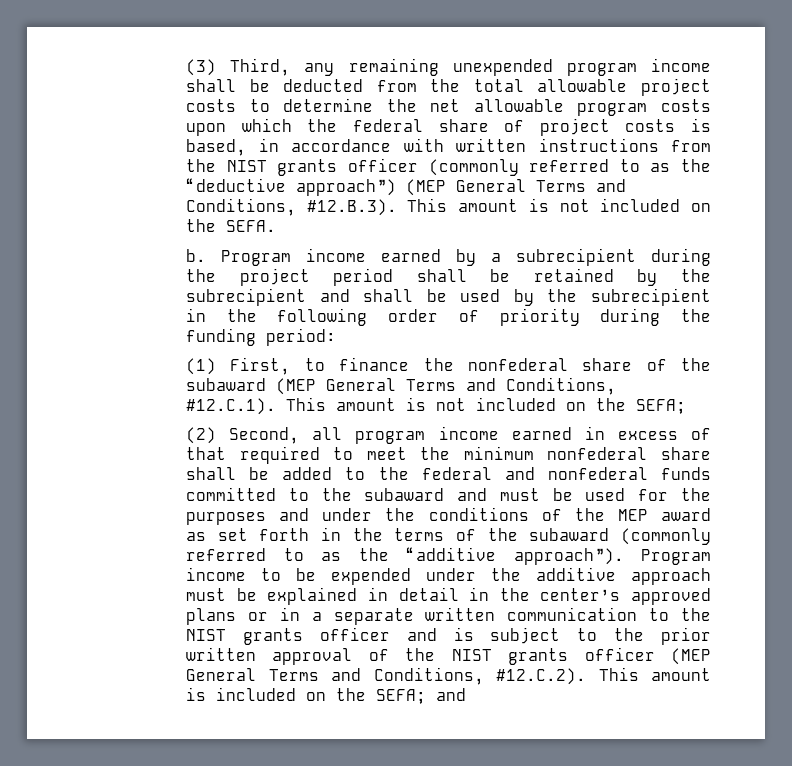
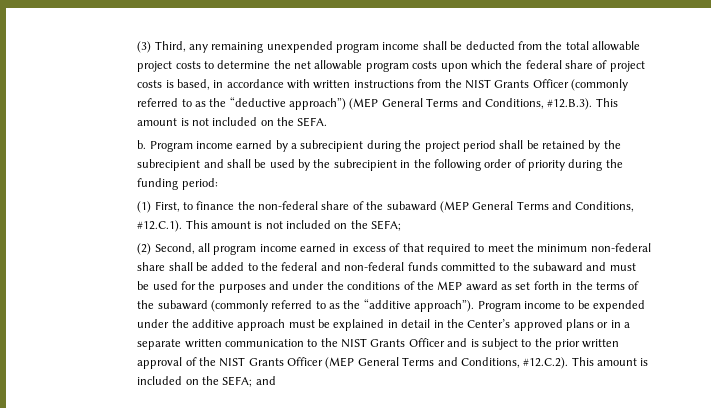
- (3) Third, any remaining unexpended program income shall be deducted from the total allowable project costs to determine the net allowable program costs upon which the federal share of project costs is based, in accordance with written instructions from the NIST grants officer (commonly referred to as the “deductive approach”) (MEP General Terms and Conditions, #12.B.3). This amount is not included on the SEFA.
+ (3) Third, any remaining unexpended program income shall be deducted from the total allowable project costs to determine the net allowable program costs upon which the federal share of project costs is based, in accordance with written instructions from the NIST Grants Officer (commonly referred to as the “deductive approach”) (MEP General Terms and Conditions, #12.B.3). This amount is not included on the SEFA.
- (1) First, to finance the nonfederal share of the subaward (MEP General Terms and Conditions, #12.C.1). This amount is not included on the SEFA;
+ (1) First, to finance the non-federal share of the subaward (MEP General Terms and Conditions, #12.C.1). This amount is not included on the SEFA;
- (2) Second, all program income earned in excess of that required to meet the minimum nonfederal share shall be added to the federal and nonfederal funds committed to the subaward and must be used for the purposes and under the conditions of the MEP award as set forth in the terms of the subaward (commonly referred to as the “additive approach”).
+ (2) Second, all program income earned in excess of that required to meet the minimum non-federal share shall be added to the federal and non-federal funds committed to the subaward and must be used for the purposes and under the conditions of the MEP award as set forth in the terms of the subaward (commonly referred to as the “additive approach”).
- Program income to be expended under the additive approach must be explained in detail in the center’s approved plans or in a separate written communication to the NIST grants officer and is subject to the prior written approval of the NIST grants officer (MEP General Terms and Conditions, #12.C.2). This amount is included on the SEFA; and
+ Program income to be expended under the additive approach must be explained in detail in the Center’s approved plans or in a separate written communication to the NIST Grants Officer and is subject to the prior written approval of the NIST Grants Officer (MEP General Terms and Conditions, #12.C.2). This amount is included on the SEFA; and

